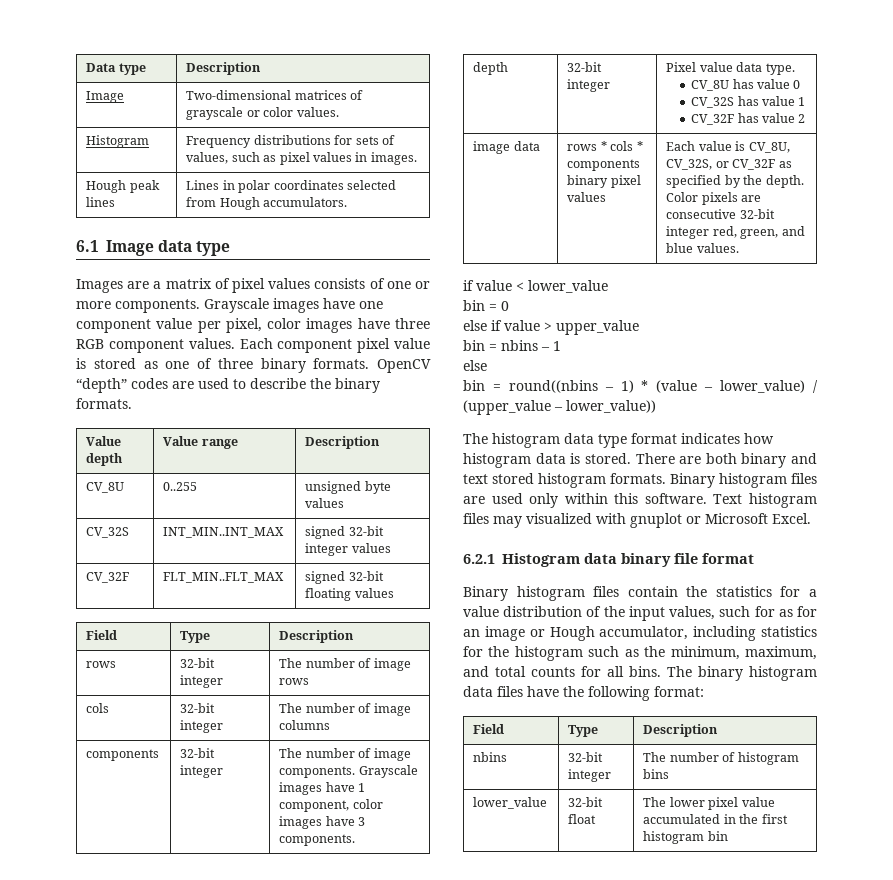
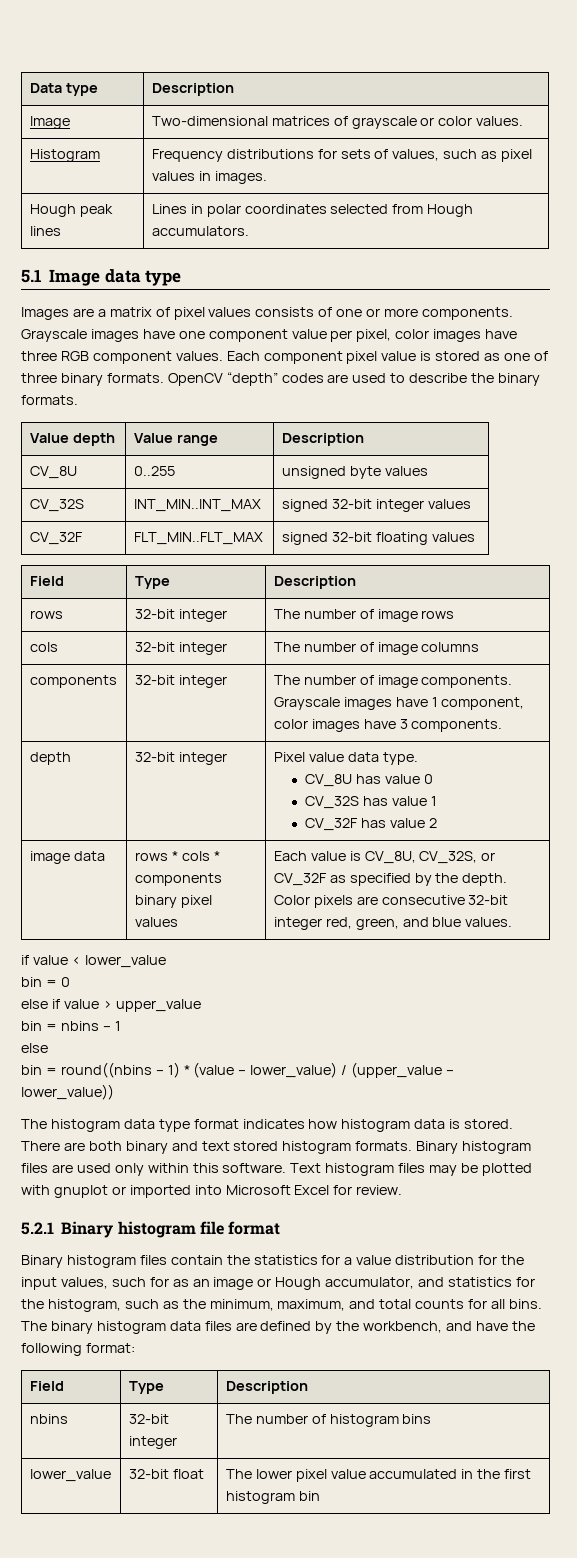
- 6.1 Image data type
+ 5.1 Image data type
- Text histogram files may visualized with gnuplot or Microsoft Excel.
- 6.2.1 Histogram data binary file format
+ Text histogram files may be plotted with gnuplot or imported into Microsoft Excel for review.
+ 5.2.1 Binary histogram file format
- Binary histogram files contain the statistics for a value distribution of the input values, such for as for an image or Hough accumulator, including statistics for the histogram such as the minimum, maximum, and total counts for all bins.
+ Binary histogram files contain the statistics for a value distribution for the input values, such for as an image or Hough accumulator, and statistics for the histogram, such as the minimum, maximum, and total counts for all bins.
- The binary histogram data files have the following format:
+ The binary histogram data files are defined by the workbench, and have the following format:

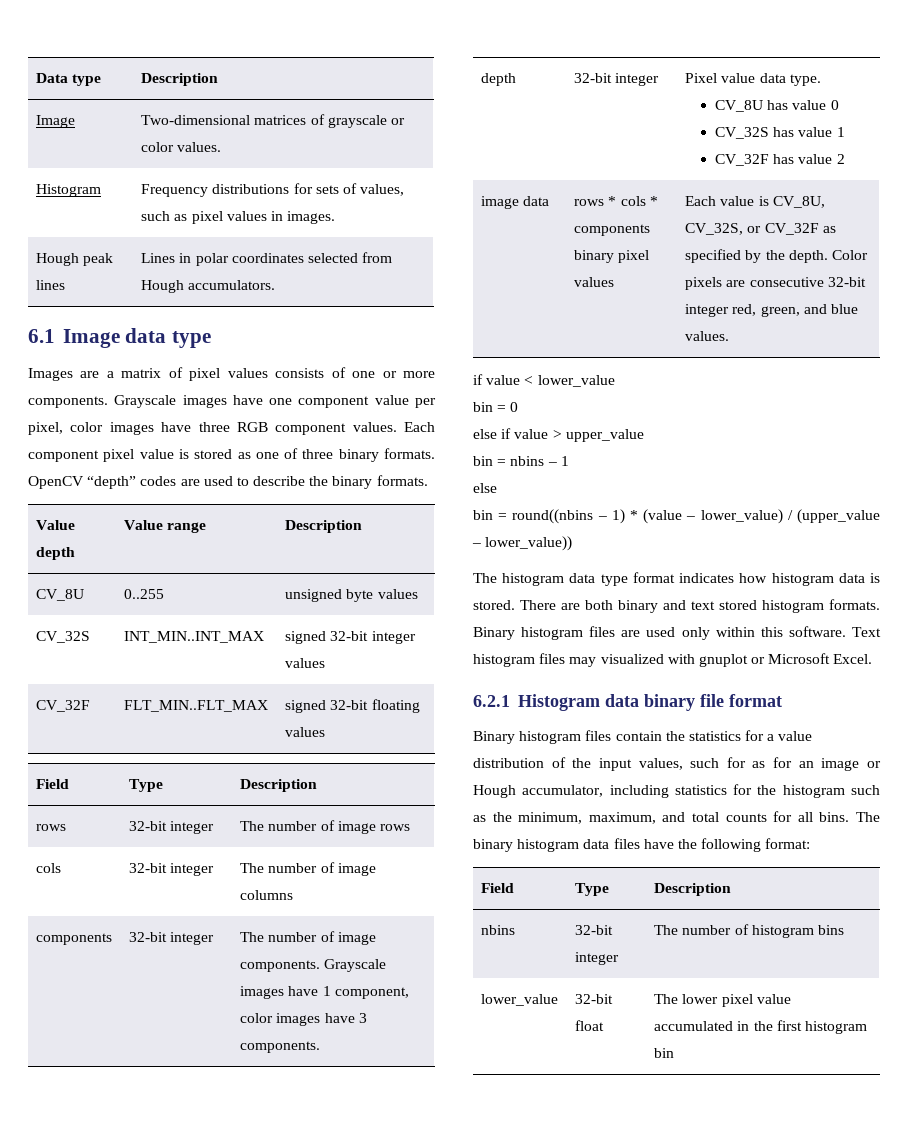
- 5.1 Image data type
+ 6.1 Image data type
- Text histogram files may be plotted with gnuplot or imported into Microsoft Excel for review.
- 5.2.1 Binary histogram file format
+ Text histogram files may visualized with gnuplot or Microsoft Excel.
+ 6.2.1 Histogram data binary file format
- Binary histogram files contain the statistics for a value distribution for the input values, such for as an image or Hough accumulator, and statistics for the histogram, such as the minimum, maximum, and total counts for all bins.
+ Binary histogram files contain the statistics for a value distribution of the input values, such for as for an image or Hough accumulator, including statistics for the histogram such as the minimum, maximum, and total counts for all bins.
- The binary histogram data files are defined by the workbench, and have the following format:
+ The binary histogram data files have the following format:

